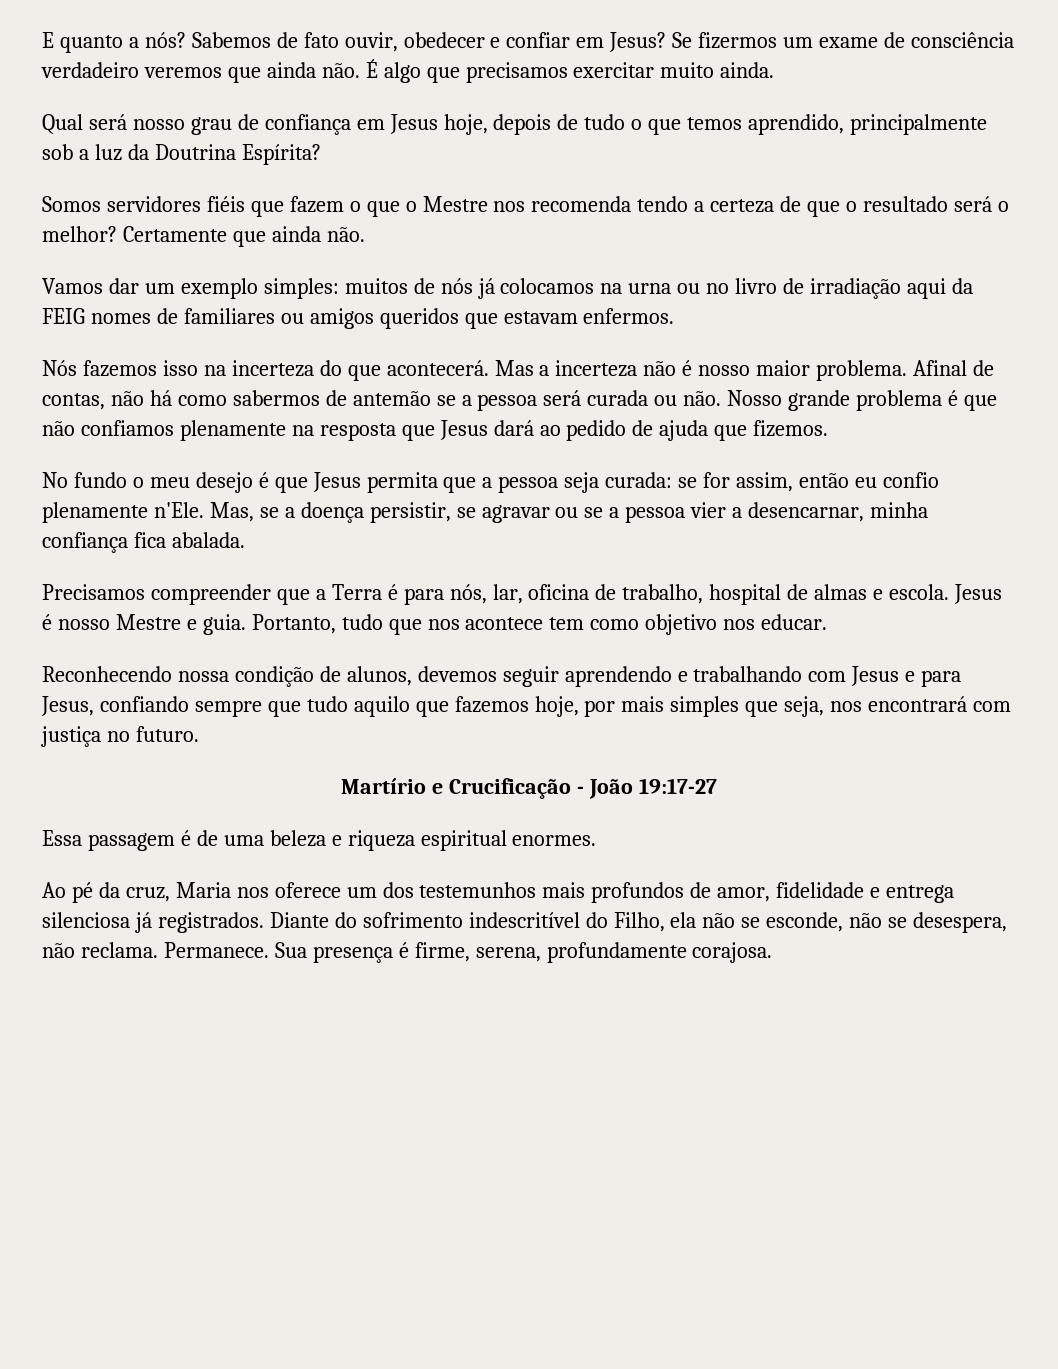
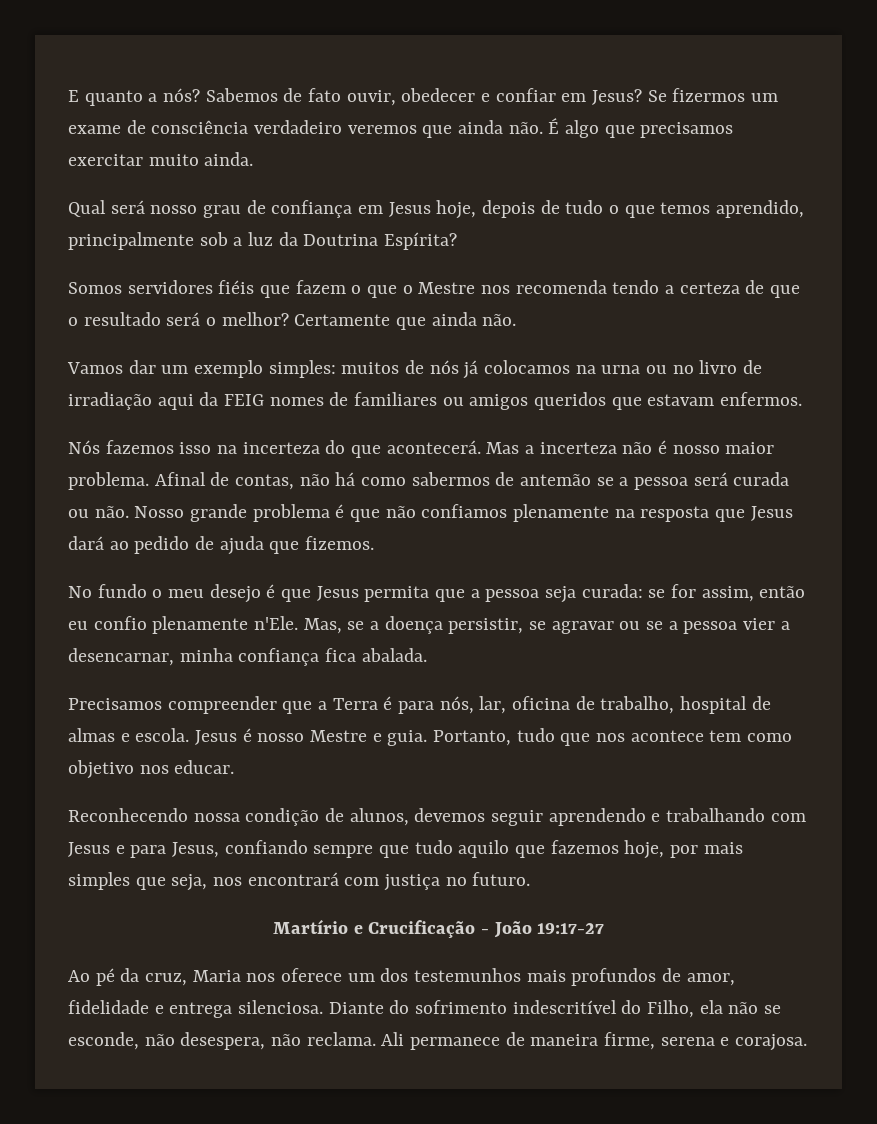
- Essa passagem é de uma beleza e riqueza espiritual enormes.
- Ao pé da cruz, Maria nos oferece um dos testemunhos mais profundos de amor, fidelidade e entrega silenciosa já registrados.
+ Ao pé da cruz, Maria nos oferece um dos testemunhos mais profundos de amor, fidelidade e entrega silenciosa.
- Diante do sofrimento indescritível do Filho, ela não se esconde, não se desespera, não reclama.
+ Diante do sofrimento indescritível do Filho, ela não se esconde, não desespera, não reclama.
- Permanece. Sua presença é firme, serena, profundamente corajosa.
+ Ali permanece de maneira firme, serena e corajosa.

